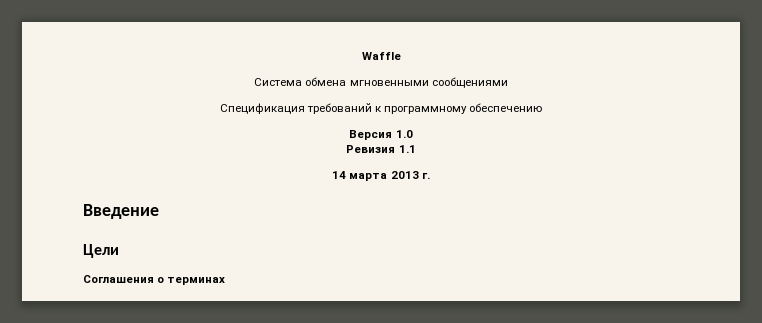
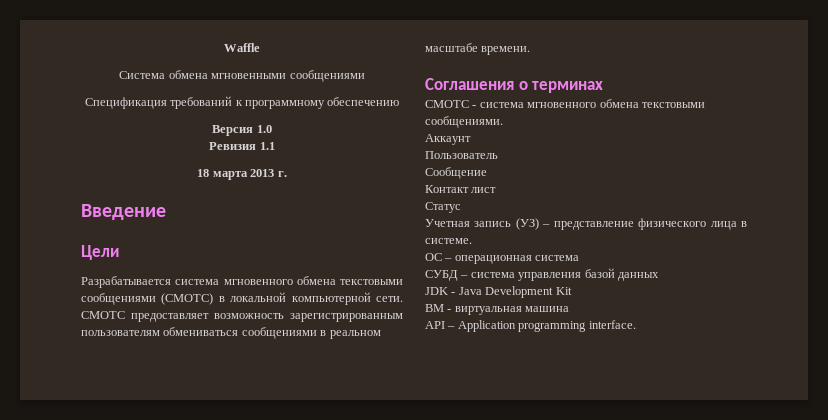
- 14 марта 2013 г.
+ 18 марта 2013 г.
+ Разрабатывается система мгновенного обмена текстовыми сообщениями (СМОТС) в локальной компьютерной сети. СМОТС предоставляет возможность зарегистрированным пользователям обмениваться сообщениями в реальном масштабе времени.
  Соглашения о терминах
+ СМОТС - система мгновенного обмена текстовыми сообщениями.
+ Аккаунт
+ Пользователь
+ Сообщение
+ Контакт лист
+ Статус
+ Учетная запись (УЗ) – представление физического лица в системе.
+ ОС – операционная система
+ СУБД – система управления базой данных
+ JDK - Java Development Kit
+ ВМ - виртуальная машина
+ API – Application programming interface.

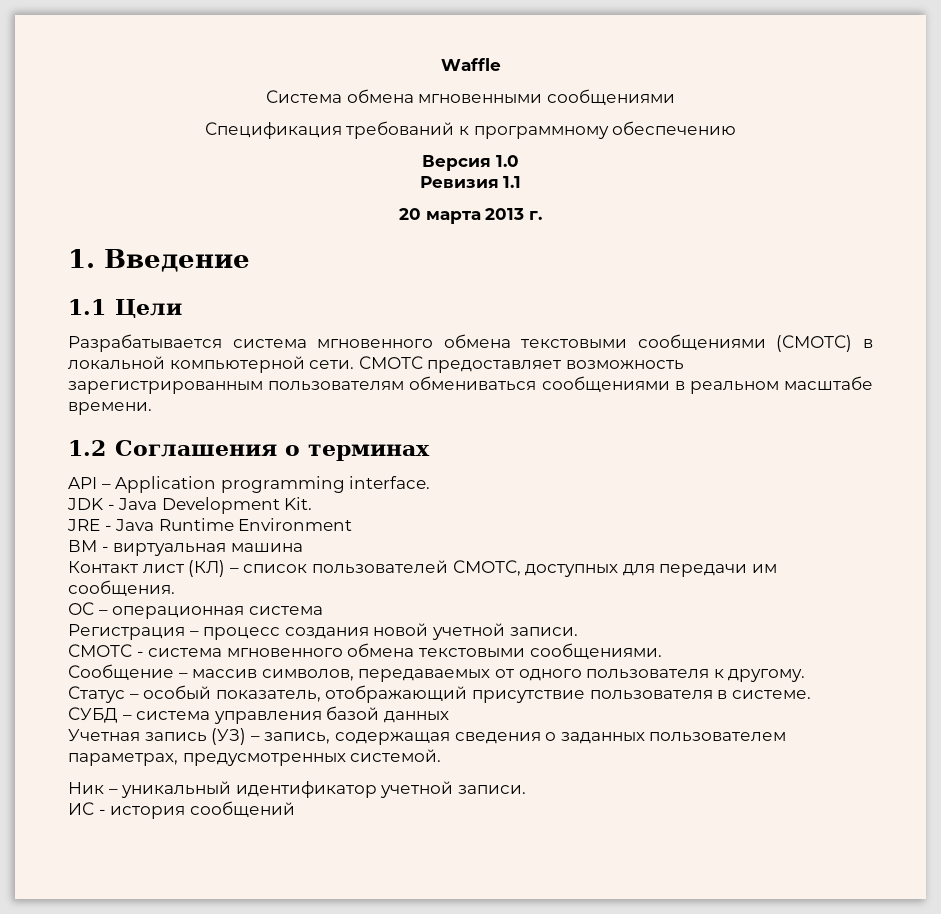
- 18 марта 2013 г.
+ 20 марта 2013 г.
- Введение
+ 1. Введение
- Цели
+ 1.1 Цели
- Соглашения о терминах
+ 1.2 Соглашения о терминах
+ API – Application programming interface.
+ JDK - Java Development Kit.
+ JRE - Java Runtime Environment
+ ВМ - виртуальная машина
+ Контакт лист (КЛ) – список пользователей СМОТС, доступных для передачи им сообщения.
+ ОС – операционная система
+ Регистрация – процесс создания новой учетной записи.
- Аккаунт
- Пользователь
- Сообщение
- Контакт лист
- Статус
- Учетная запись (УЗ) – представление физического лица в системе.
- ОС – операционная система
+ Сообщение – массив символов, передаваемых от одного пользователя к другому.
+ Статус – особый показатель, отображающий присутствие пользователя в системе.
- JDK - Java Development Kit
- ВМ - виртуальная машина
- API – Application programming interface.
+ Учетная запись (УЗ) – запись, содержащая сведения о заданных пользователем параметрах, предусмотренных системой.
+ Ник – уникальный идентификатор учетной записи.
+ ИС - история сообщений

